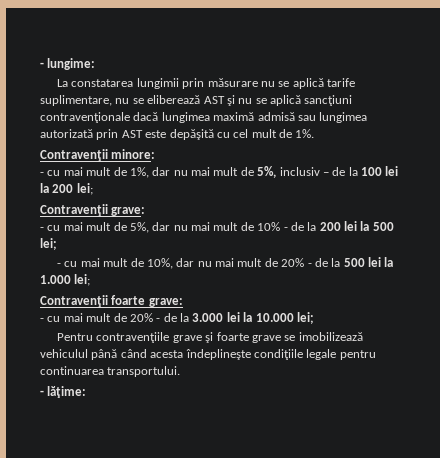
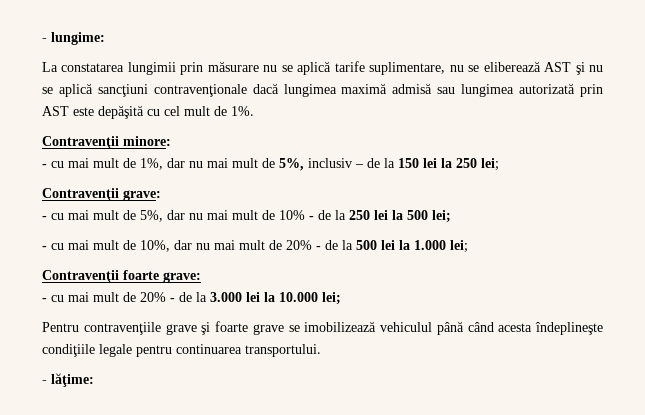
- - cu mai mult de 1%, dar nu mai mult de 5%, inclusiv – de la 100 lei la 200 lei;
+ - cu mai mult de 1%, dar nu mai mult de 5%, inclusiv – de la 150 lei la 250 lei;
- - cu mai mult de 5%, dar nu mai mult de 10% - de la 200 lei la 500 lei;
+ - cu mai mult de 5%, dar nu mai mult de 10% - de la 250 lei la 500 lei;

